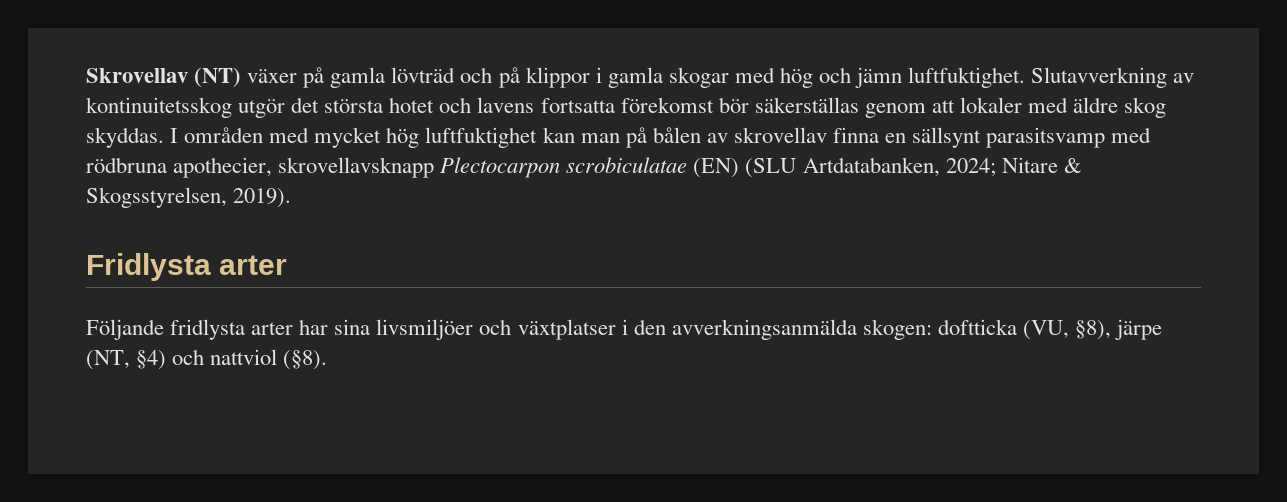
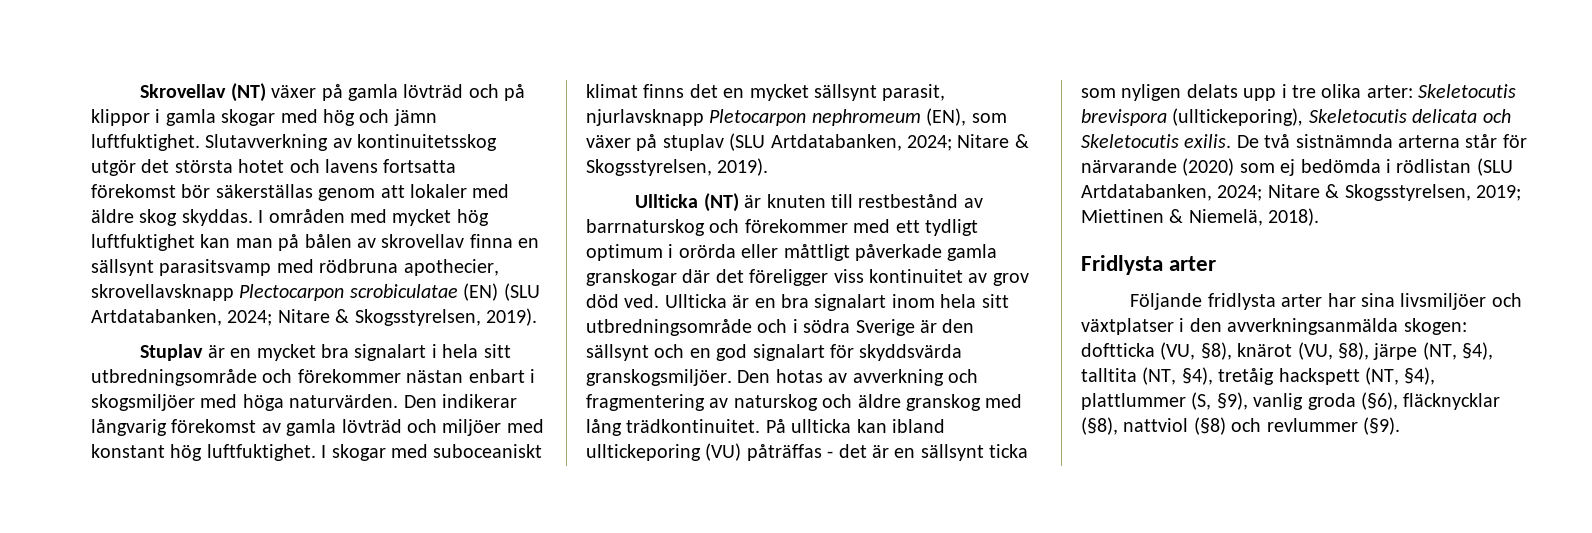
+ Stuplav är en mycket bra signalart i hela sitt utbredningsområde och förekommer nästan enbart i skogsmiljöer med höga naturvärden. Den indikerar långvarig förekomst av gamla lövträd och miljöer med konstant hög luftfuktighet. I skogar med suboceaniskt klimat finns det en mycket sällsynt parasit, njurlavsknapp Pletocarpon nephromeum (EN), som växer på stuplav (SLU Artdatabanken, 2024; Nitare & Skogsstyrelsen, 2019).
+ Ullticka (NT) är knuten till restbestånd av barrnaturskog och förekommer med ett tydligt optimum i orörda eller måttligt påverkade gamla granskogar där det föreligger viss kontinuitet av grov död ved. Ullticka är en bra signalart inom hela sitt utbredningsområde och i södra Sverige är den sällsynt och en god signalart för skyddsvärda granskogsmiljöer. Den hotas av avverkning och fragmentering av naturskog och äldre granskog med lång trädkontinuitet. På ullticka kan ibland ulltickeporing (VU) påträffas - det är en sällsynt ticka som nyligen delats upp i tre olika arter: Skeletocutis brevispora (ulltickeporing), Skeletocutis delicata och Skeletocutis exilis. De två sistnämnda arterna står för närvarande (2020) som ej bedömda i rödlistan (SLU Artdatabanken, 2024; Nitare & Skogsstyrelsen, 2019; Miettinen & Niemelä, 2018).
- Följande fridlysta arter har sina livsmiljöer och växtplatser i den avverkningsanmälda skogen: doftticka (VU, §8), järpe (NT, §4) och nattviol (§8).
+ Följande fridlysta arter har sina livsmiljöer och växtplatser i den avverkningsanmälda skogen: doftticka (VU, §8), knärot (VU, §8), järpe (NT, §4), talltita (NT, §4), tretåig hackspett (NT, §4), plattlummer (S, §9), vanlig groda (§6), fläcknycklar (§8), nattviol (§8) och revlummer (§9).

